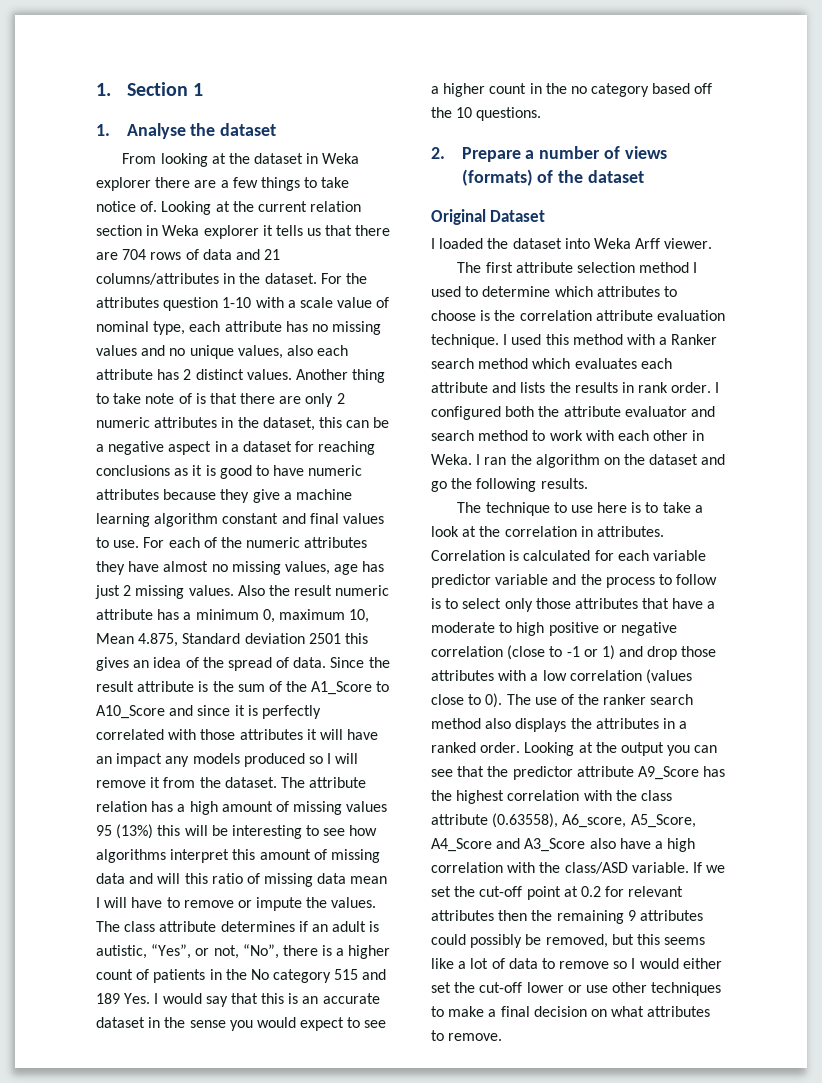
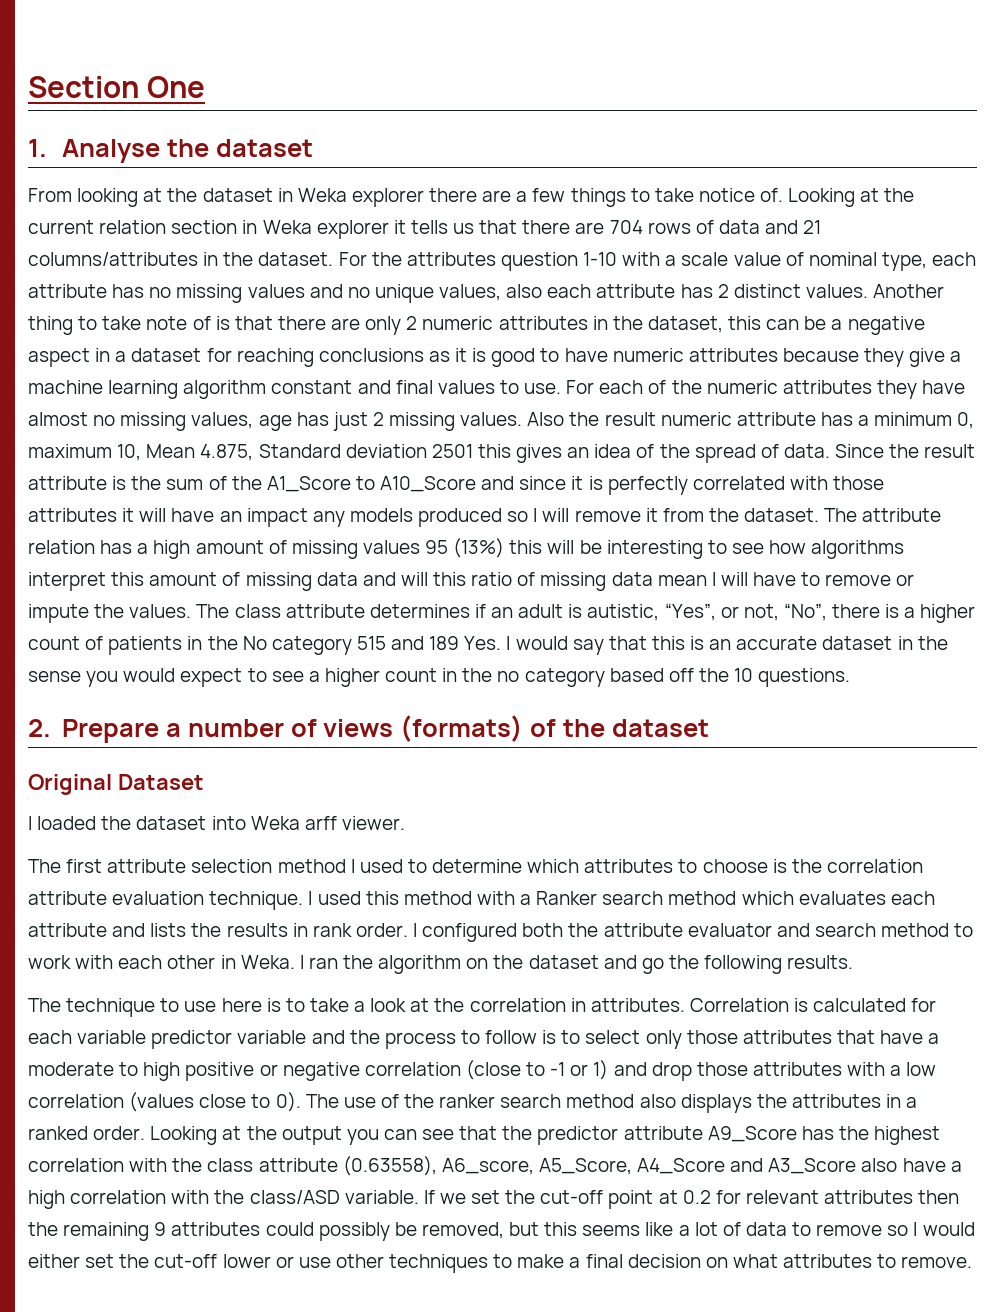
- 1. Section 1
+ Section One
- I loaded the dataset into Weka Arff viewer.
+ I loaded the dataset into Weka arff viewer.

